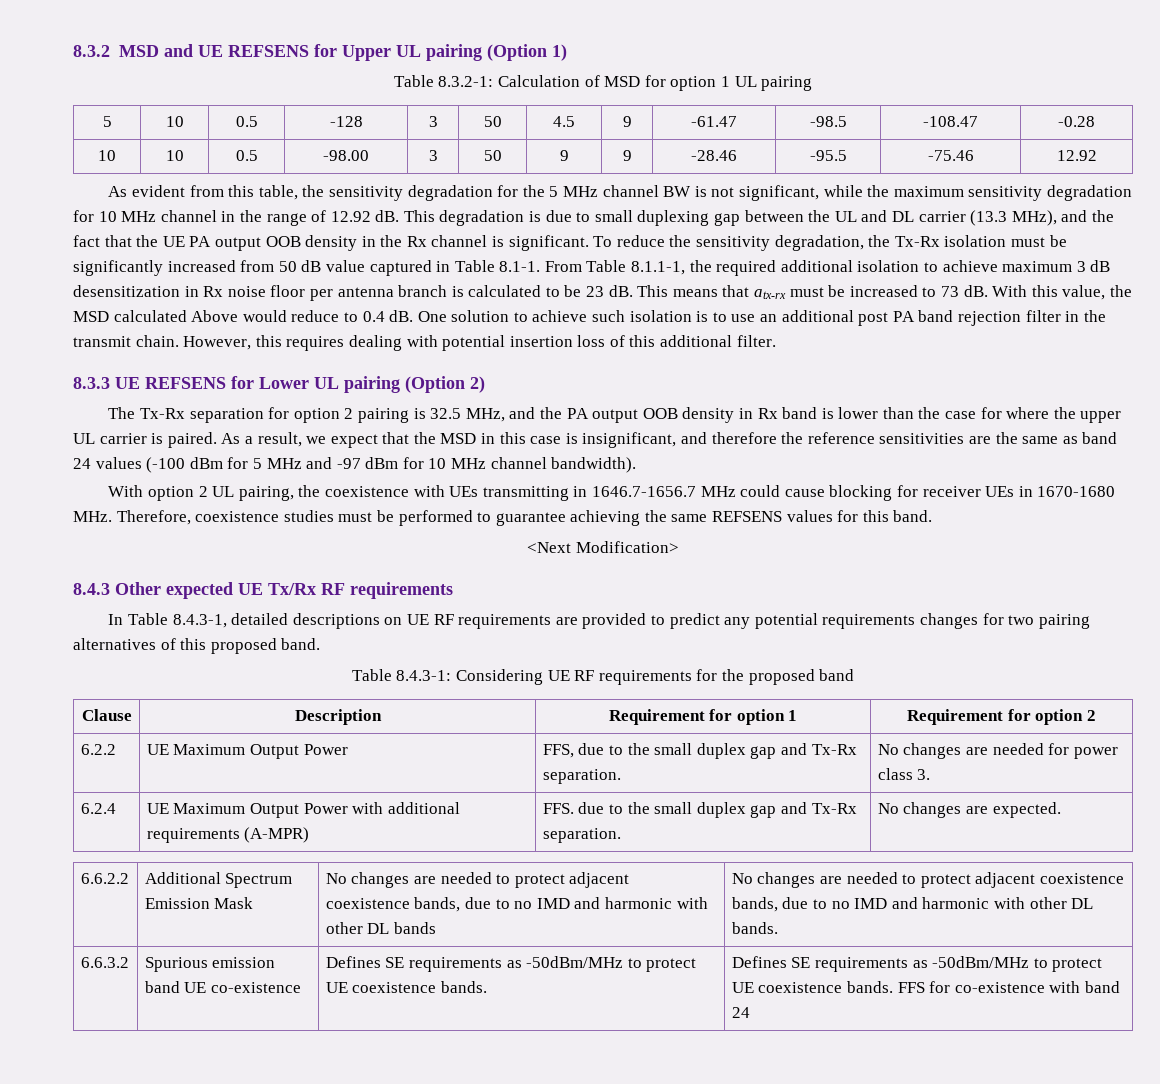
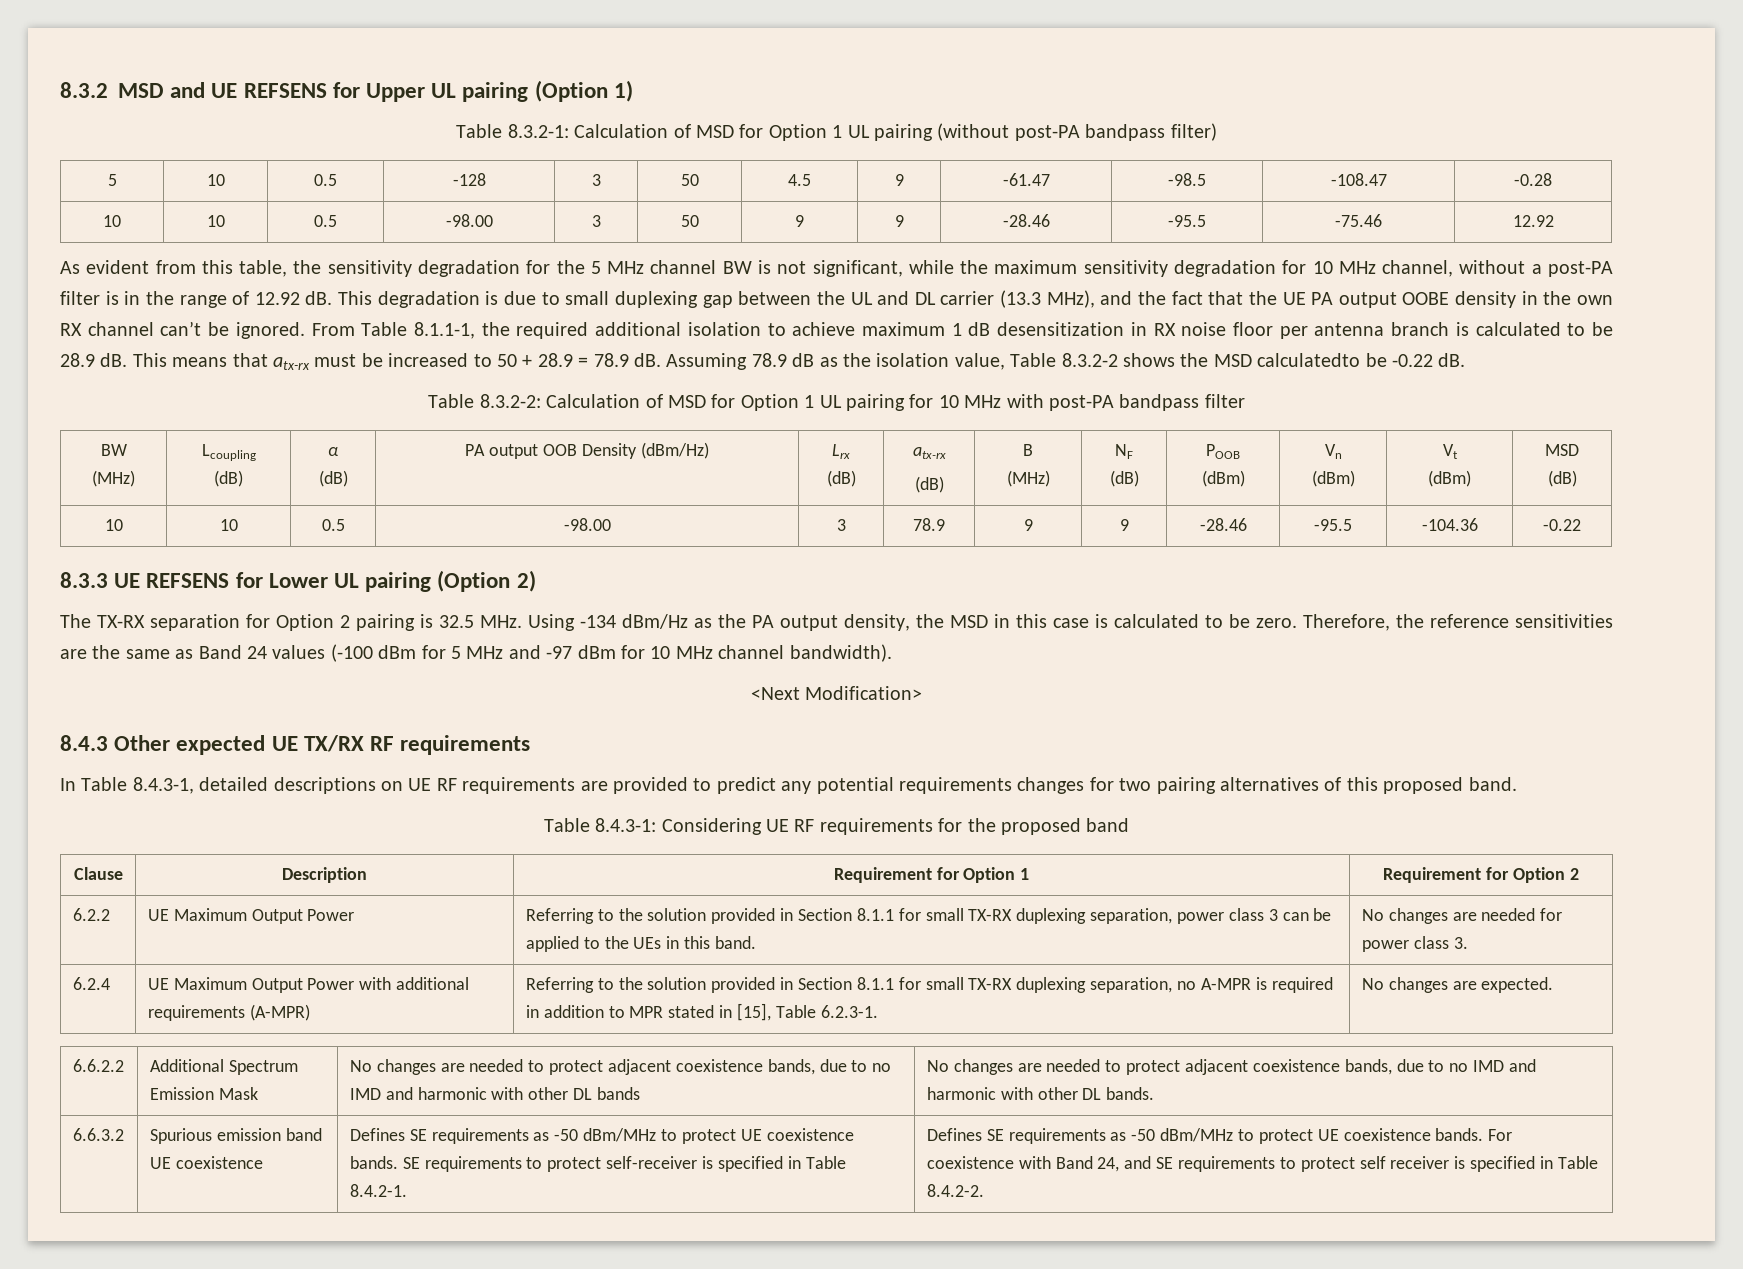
- Table 8.3.2-1: Calculation of MSD for option 1 UL pairing
+ Table 8.3.2-1: Calculation of MSD for Option 1 UL pairing (without post-PA bandpass filter)
- As evident from this table, the sensitivity degradation for the 5 MHz channel BW is not significant, while the maximum sensitivity degradation for 10 MHz channel in the range of 12.92 dB.
+ As evident from this table, the sensitivity degradation for the 5 MHz channel BW is not significant, while the maximum sensitivity degradation for 10 MHz channel, without a post-PA filter is in the range of 12.92 dB.
- This degradation is due to small duplexing gap between the UL and DL carrier (13.3 MHz), and the fact that the UE PA output OOB density in the Rx channel is significant. To reduce the sensitivity degradation, the Tx-Rx isolation must be significantly increased from 50 dB value captured in Table 8.1-1. From Table 8.1.1-1, the required additional isolation to achieve maximum 3 dB desensitization in Rx noise floor per antenna branch is calculated to be 23 dB.
+ This degradation is due to small duplexing gap between the UL and DL carrier (13.3 MHz), and the fact that the UE PA output OOBE density in the own RX channel can’t be ignored. From Table 8.1.1-1, the required additional isolation to achieve maximum 1 dB desensitization in RX noise floor per antenna branch is calculated to be 28.9 dB.
- This means that atx-rx must be increased to 73 dB. With this value, the MSD calculated Above would reduce to 0.4 dB. One solution to achieve such isolation is to use an additional post PA band rejection filter in the transmit chain. However, this requires dealing with potential insertion loss of this additional filter.
+ This means that atx-rx must be increased to 50 + 28.9 = 78.9 dB. Assuming 78.9 dB as the isolation value, Table 8.3.2-2 shows the MSD calculatedto be -0.22 dB.
+ Table 8.3.2-2: Calculation of MSD for Option 1 UL pairing for 10 MHz with post-PA bandpass filter
+ BW
+ (MHz) | Lcoupling
+ (dB) | α
+ (dB) | PA output OOB Density (dBm/Hz) | Lrx
+ (dB) | atx-rx
+ (dB) | B
+ (MHz) | NF
+ (dB) | POOB
+ (dBm) | Vn
+ (dBm) | Vt
+ (dBm) | MSD
+ (dB)
+ 10 | 10 | 0.5 | -98.00 | 3 | 78.9 | 9 | 9 | -28.46 | -95.5 | -104.36 | -0.22
- The Tx-Rx separation for option 2 pairing is 32.5 MHz, and the PA output OOB density in Rx band is lower than the case for where the upper UL carrier is paired. As a result, we expect that the MSD in this case is insignificant, and therefore the reference sensitivities are the same as band 24 values (-100 dBm for 5 MHz and -97 dBm for 10 MHz channel bandwidth).
+ The TX-RX separation for Option 2 pairing is 32.5 MHz. Using -134 dBm/Hz as the PA output density, the MSD in this case is calculated to be zero. Therefore, the reference sensitivities are the same as Band 24 values (-100 dBm for 5 MHz and -97 dBm for 10 MHz channel bandwidth).
- With option 2 UL pairing, the coexistence with UEs transmitting in 1646.7-1656.7 MHz could cause blocking for receiver UEs in 1670-1680 MHz. Therefore, coexistence studies must be performed to guarantee achieving the same REFSENS values for this band.
- 8.4.3 Other expected UE Tx/Rx RF requirements
+ 8.4.3 Other expected UE TX/RX RF requirements
- Clause | Description | Requirement for option 1 | Requirement for option 2
+ Clause | Description | Requirement for Option 1 | Requirement for Option 2
- 6.2.2 | UE Maximum Output Power | FFS, due to the small duplex gap and Tx-Rx separation. | No changes are needed for power class 3.
+ 6.2.2 | UE Maximum Output Power | Referring to the solution provided in Section 8.1.1 for small TX-RX duplexing separation, power class 3 can be applied to the UEs in this band. | No changes are needed for power class 3.
- 6.2.4 | UE Maximum Output Power with additional requirements (A-MPR) | FFS. due to the small duplex gap and Tx-Rx separation. | No changes are expected.
+ 6.2.4 | UE Maximum Output Power with additional requirements (A-MPR) | Referring to the solution provided in Section 8.1.1 for small TX-RX duplexing separation, no A-MPR is required in addition to MPR stated in [15], Table 6.2.3-1. | No changes are expected.
- Spurious emission band UE co-existence | Defines SE requirements as -50dBm/MHz to protect UE coexistence bands. | Defines SE requirements as -50dBm/MHz to protect UE coexistence bands. FFS for co-existence with band 24
+ Spurious emission band UE coexistence | Defines SE requirements as -50 dBm/MHz to protect UE coexistence bands. SE requirements to protect self-receiver is specified in Table 8.4.2-1. | Defines SE requirements as -50 dBm/MHz to protect UE coexistence bands. For coexistence with Band 24, and SE requirements to protect self receiver is specified in Table 8.4.2-2.

